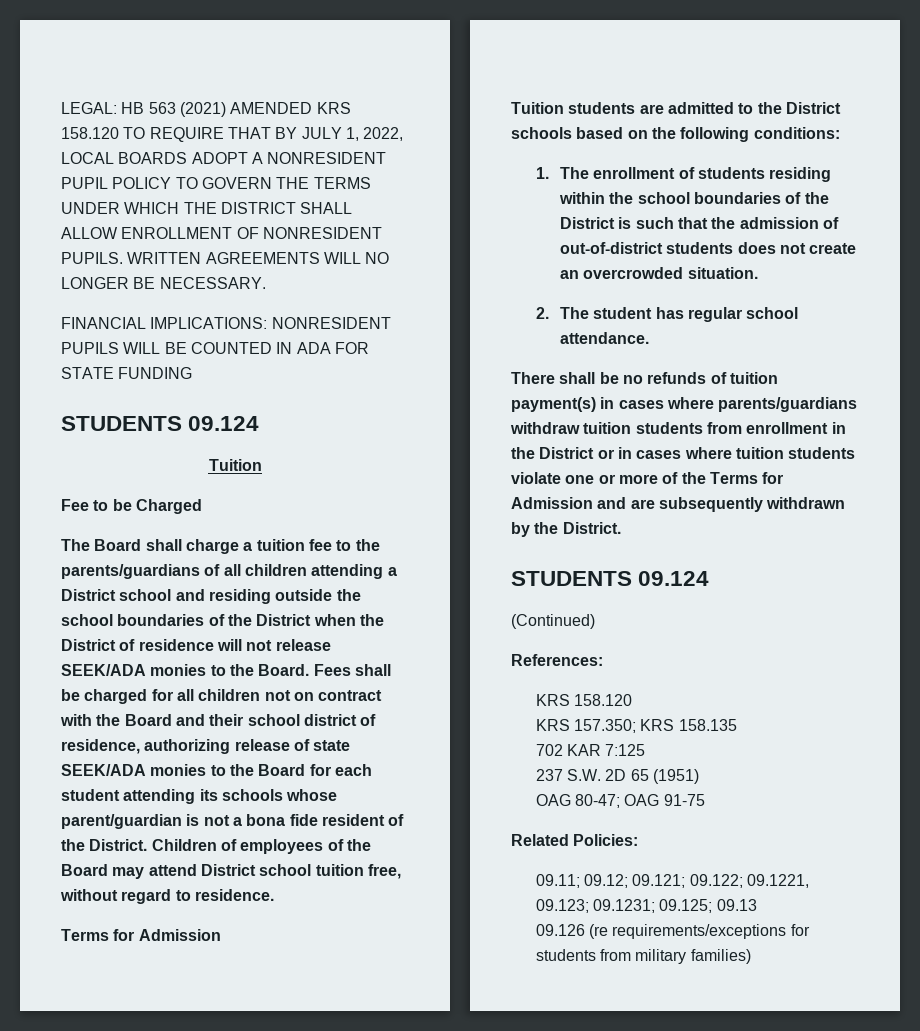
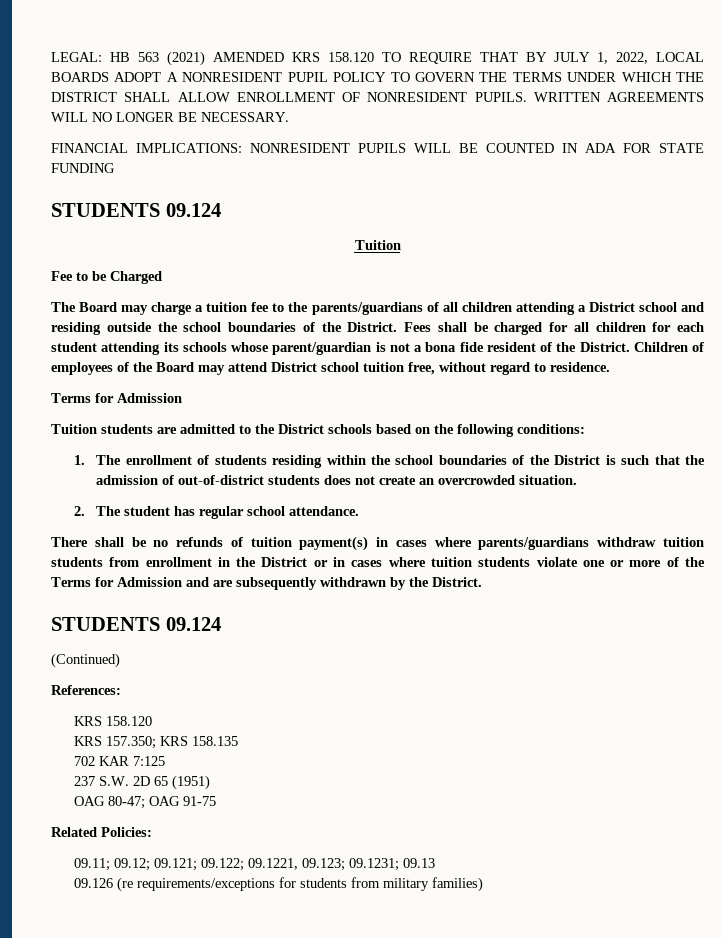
- The Board shall charge a tuition fee to the parents/guardians of all children attending a District school and residing outside the school boundaries of the District when the District of residence will not release SEEK/ADA monies to the Board.
+ The Board may charge a tuition fee to the parents/guardians of all children attending a District school and residing outside the school boundaries of the District.
- Fees shall be charged for all children not on contract with the Board and their school district of residence, authorizing release of state SEEK/ADA monies to the Board for each student attending its schools whose parent/guardian is not a bona fide resident of the District.
+ Fees shall be charged for all children for each student attending its schools whose parent/guardian is not a bona fide resident of the District.
- 09.11; 09.12; 09.121; 09.122; 09.1221, 09.123; 09.1231; 09.125; 09.13
+ 09.11; 09.12; 09.121; 09.122; 09.1221, 09.123; 09.1231; 09.13

